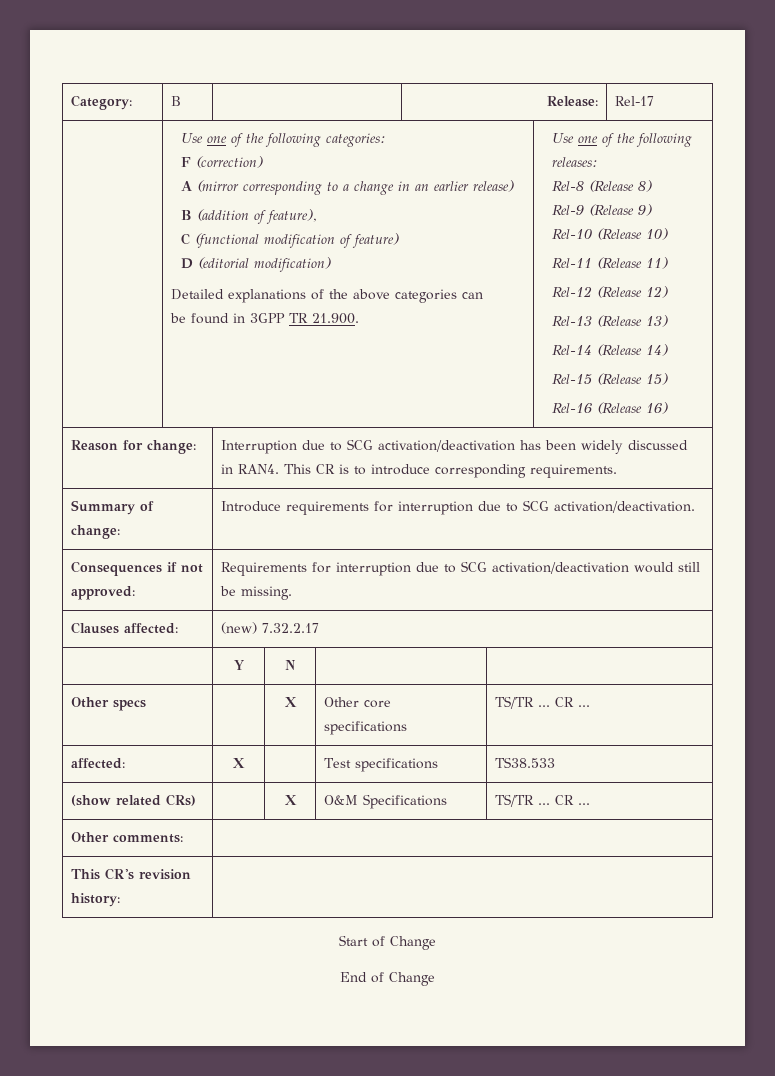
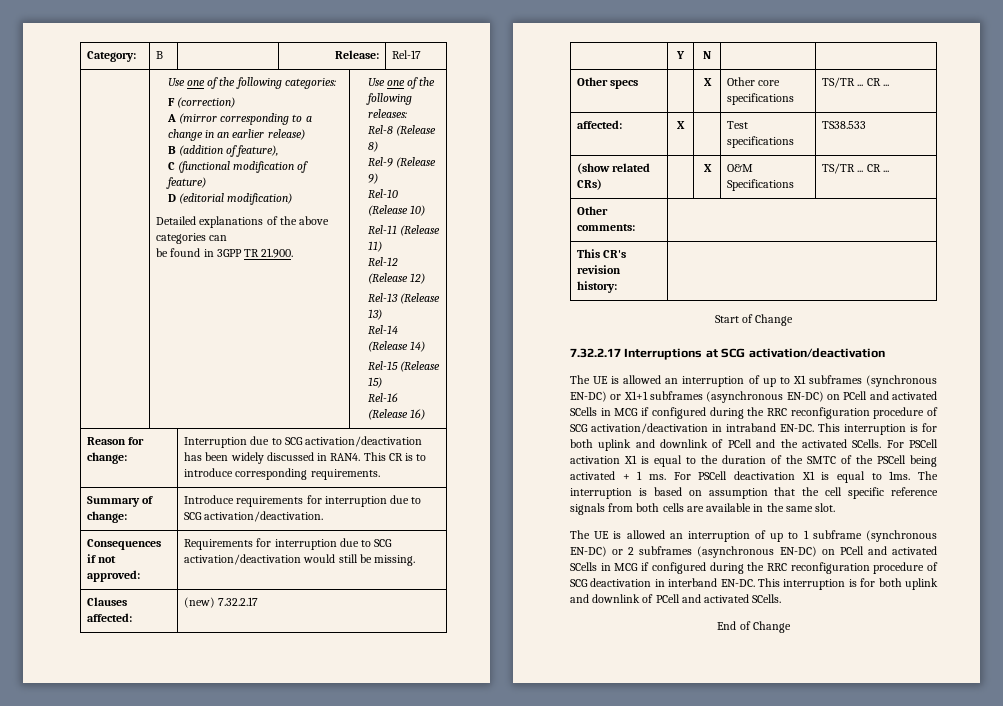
+ 7.32.2.17 Interruptions at SCG activation/deactivation
+ The UE is allowed an interruption of up to X1 subframes (synchronous EN-DC) or X1+1 subframes (asynchronous EN-DC) on PCell and activated SCells in MCG if configured during the RRC reconfiguration procedure of SCG activation/deactivation in intraband EN-DC. This interruption is for both uplink and downlink of PCell and the activated SCells. For PSCell activation X1 is equal to the duration of the SMTC of the PSCell being activated + 1 ms. For PSCell deactivation X1 is equal to 1ms. The interruption is based on assumption that the cell specific reference signals from both cells are available in the same slot.
+ The UE is allowed an interruption of up to 1 subframe (synchronous EN-DC) or 2 subframes (asynchronous EN-DC) on PCell and activated SCells in MCG if configured during the RRC reconfiguration procedure of SCG deactivation in interband EN-DC. This interruption is for both uplink and downlink of PCell and activated SCells.

